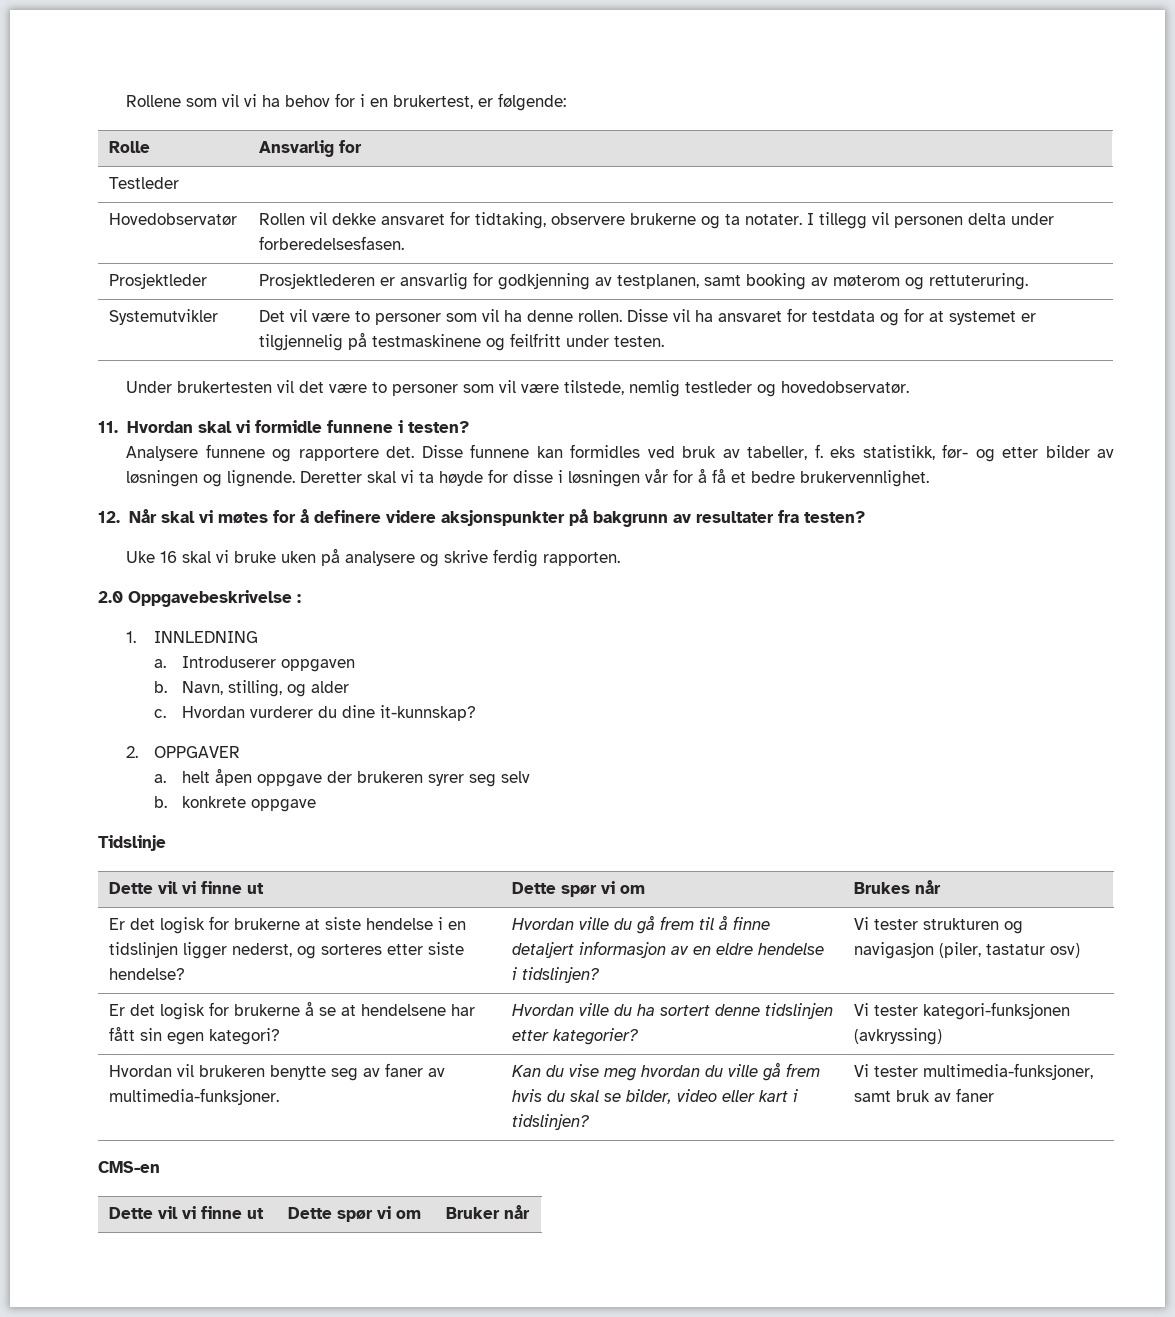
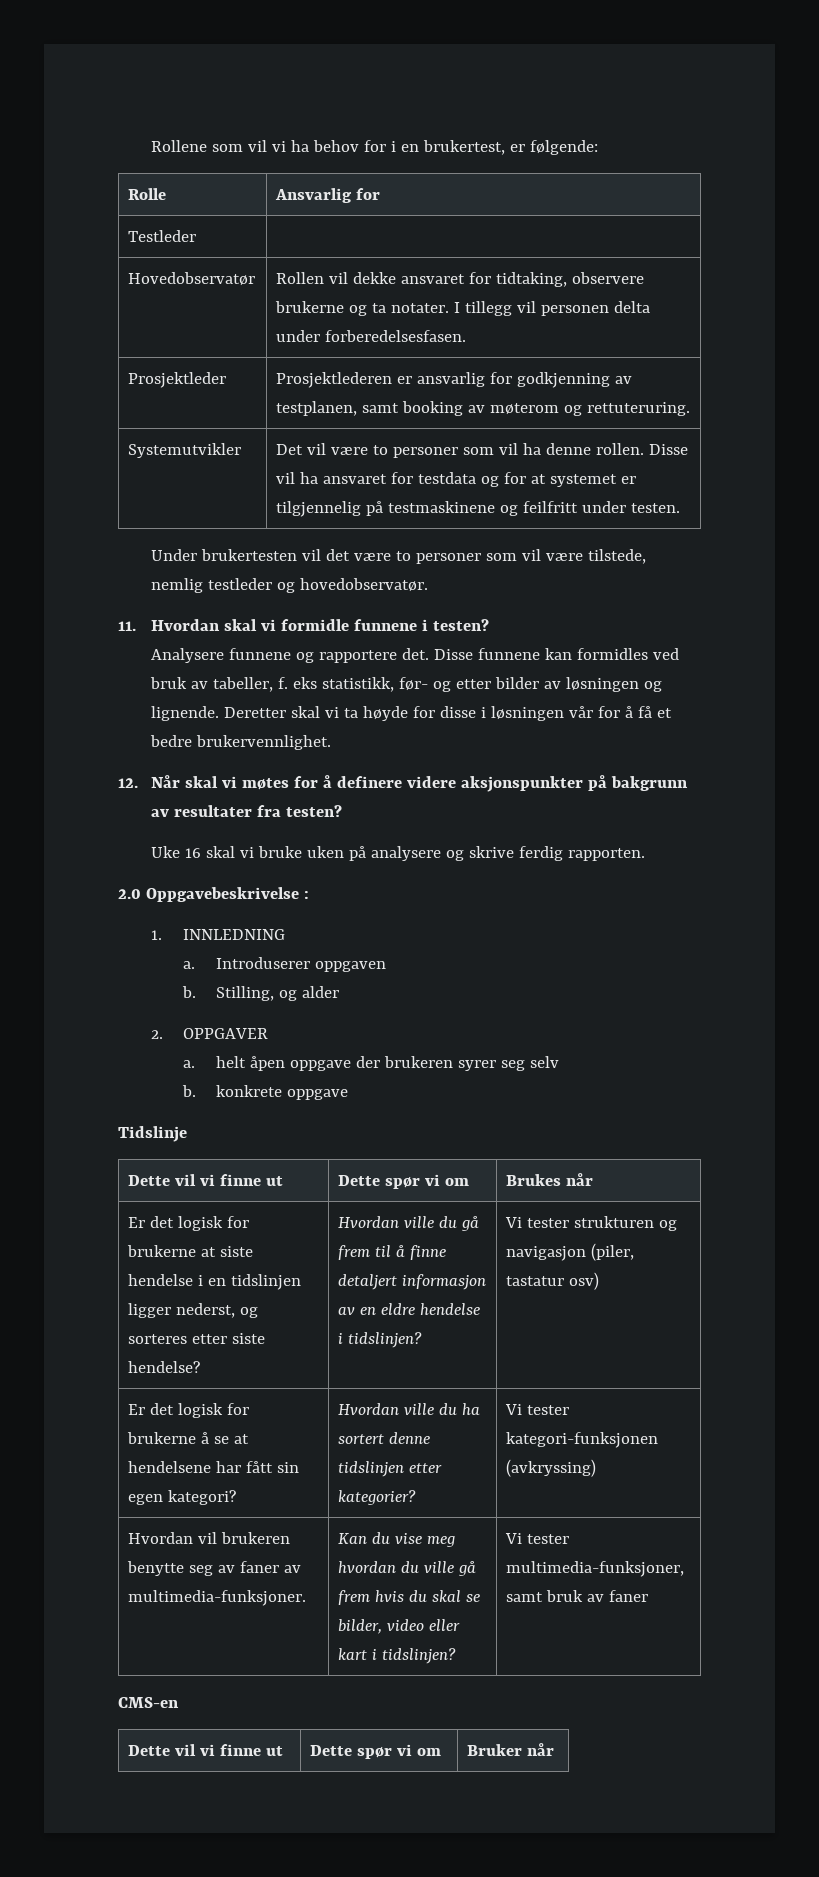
- Navn, stilling, og alder
+ Stilling, og alder
- c. Hvordan vurderer du dine it-kunnskap?

